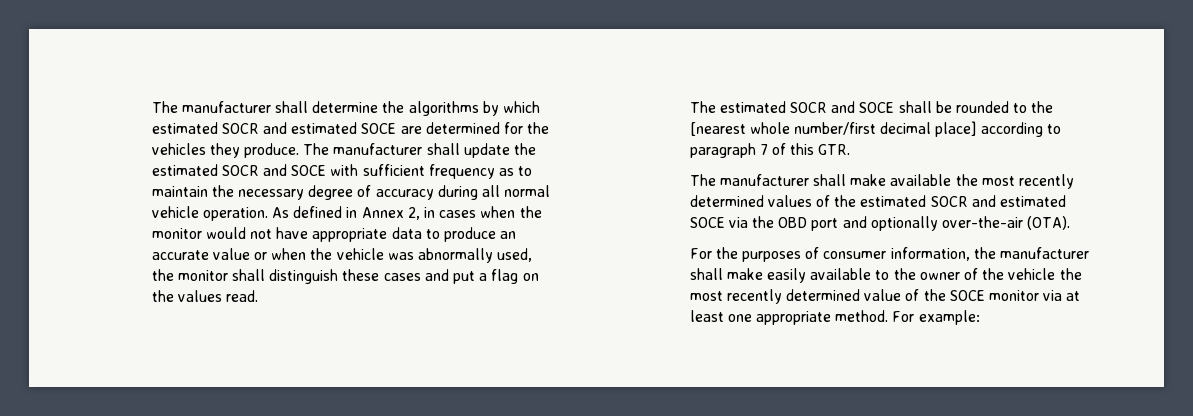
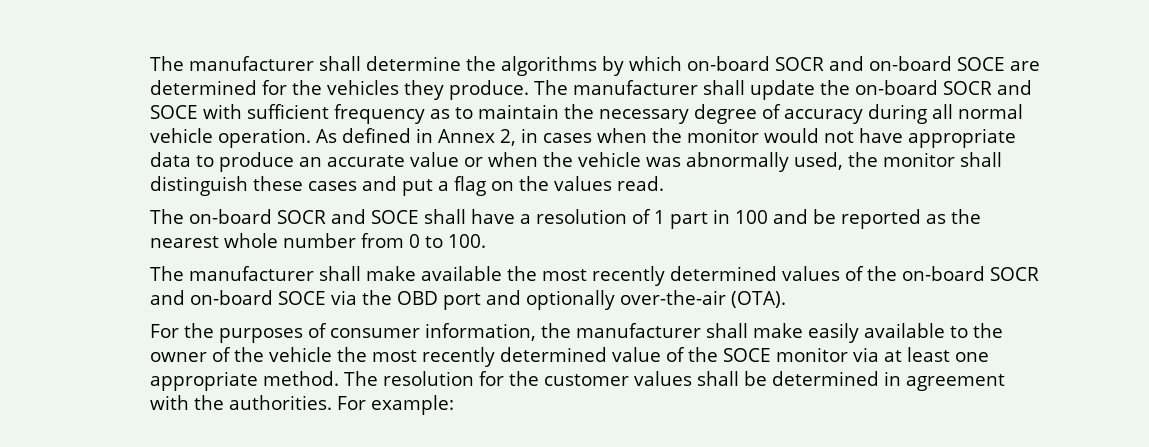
- The manufacturer shall determine the algorithms by which estimated SOCR and estimated SOCE are determined for the vehicles they produce.
+ The manufacturer shall determine the algorithms by which on-board SOCR and on-board SOCE are determined for the vehicles they produce.
- The manufacturer shall update the estimated SOCR and SOCE with sufficient frequency as to maintain the necessary degree of accuracy during all normal vehicle operation.
+ The manufacturer shall update the on-board SOCR and SOCE with sufficient frequency as to maintain the necessary degree of accuracy during all normal vehicle operation.
- The estimated SOCR and SOCE shall be rounded to the [nearest whole number/first decimal place] according to paragraph 7 of this GTR.
+ The on-board SOCR and SOCE shall have a resolution of 1 part in 100 and be reported as the nearest whole number from 0 to 100.
- The manufacturer shall make available the most recently determined values of the estimated SOCR and estimated SOCE via the OBD port and optionally over-the-air (OTA).
+ The manufacturer shall make available the most recently determined values of the on-board SOCR and on-board SOCE via the OBD port and optionally over-the-air (OTA).
+ The resolution for the customer values shall be determined in agreement with the authorities.

